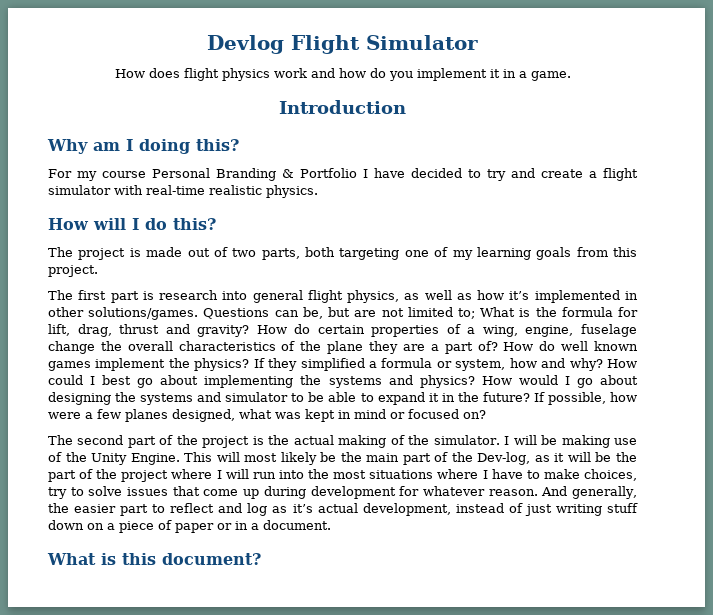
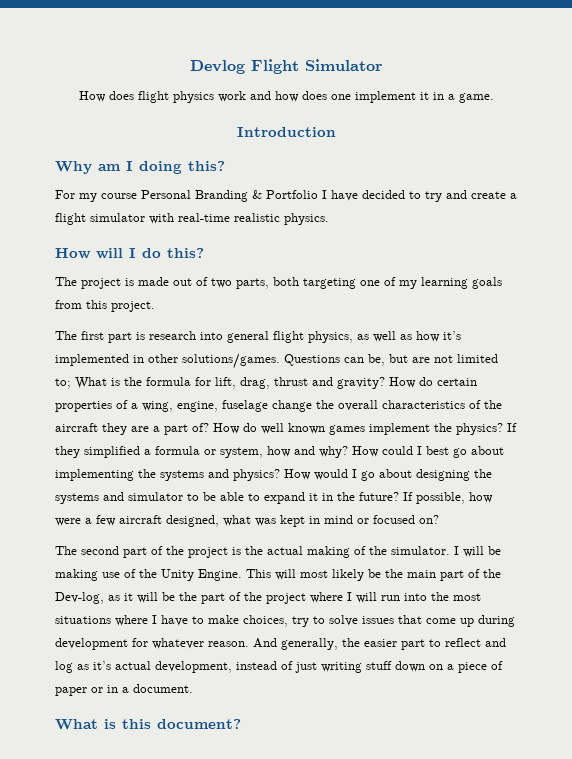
- How does flight physics work and how do you implement it in a game.
+ How does flight physics work and how does one implement it in a game.
- How do certain properties of a wing, engine, fuselage change the overall characteristics of the plane they are a part of?
+ How do certain properties of a wing, engine, fuselage change the overall characteristics of the aircraft they are a part of?
- If possible, how were a few planes designed, what was kept in mind or focused on?
+ If possible, how were a few aircraft designed, what was kept in mind or focused on?

